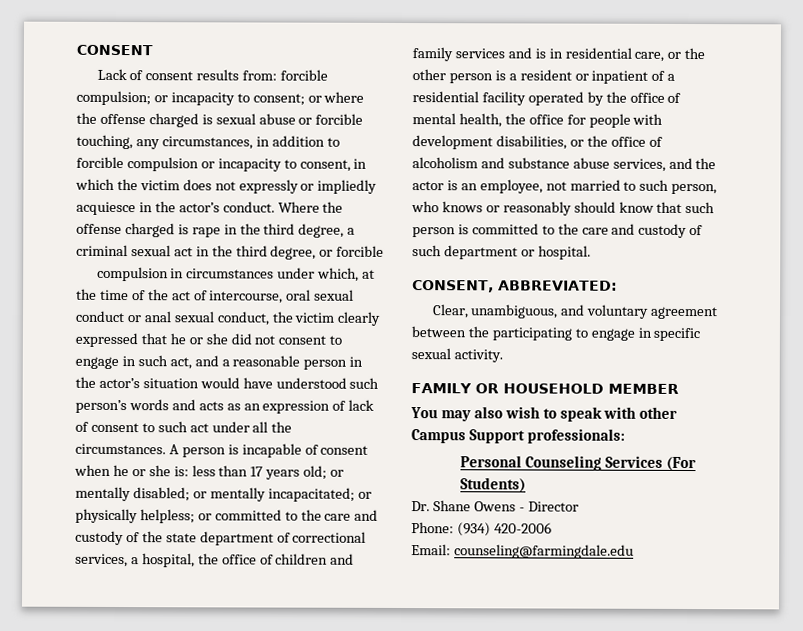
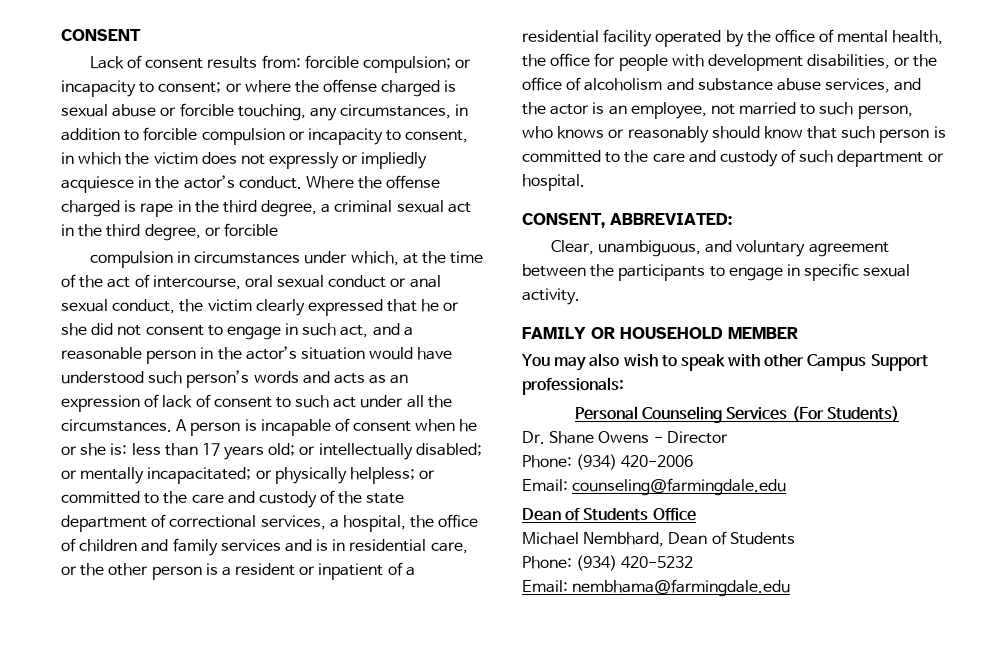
- or mentally disabled;
+ or intellectually disabled;
- Clear, unambiguous, and voluntary agreement between the participating to engage in specific sexual activity.
+ Clear, unambiguous, and voluntary agreement between the participants to engage in specific sexual activity.
+ Dean of Students Office
+ Michael Nembhard, Dean of Students
+ Phone: (934) 420-5232
+ Email: nembhama@farmingdale.edu

